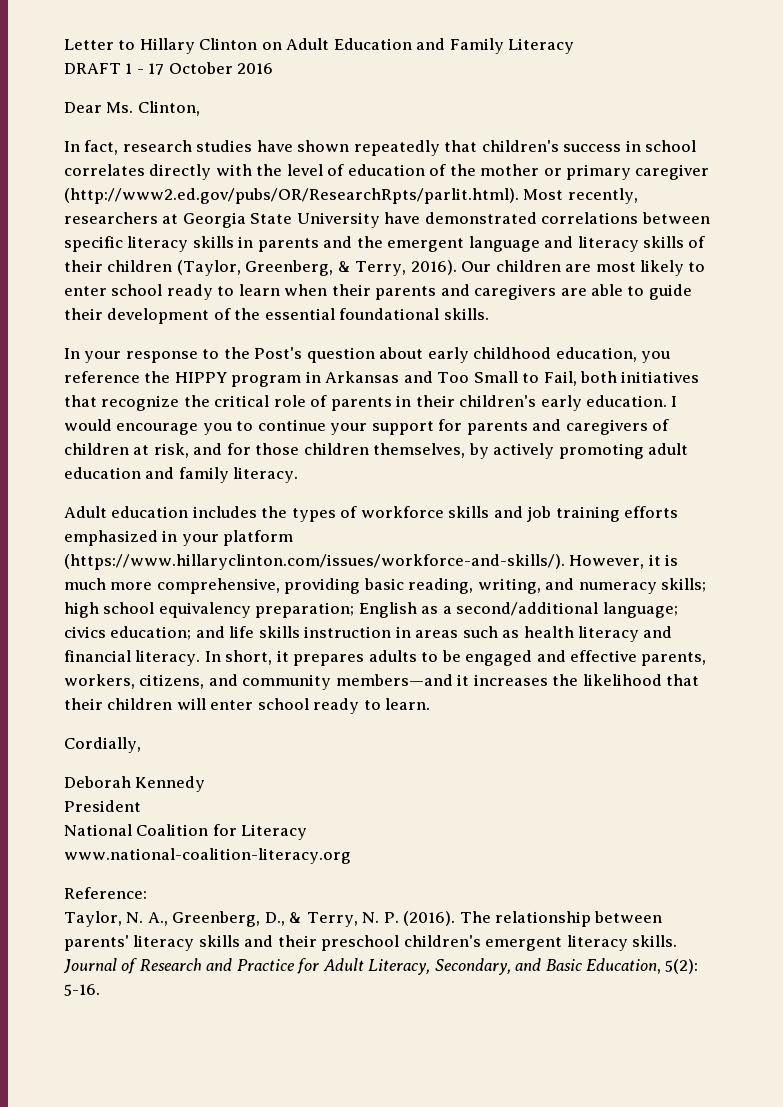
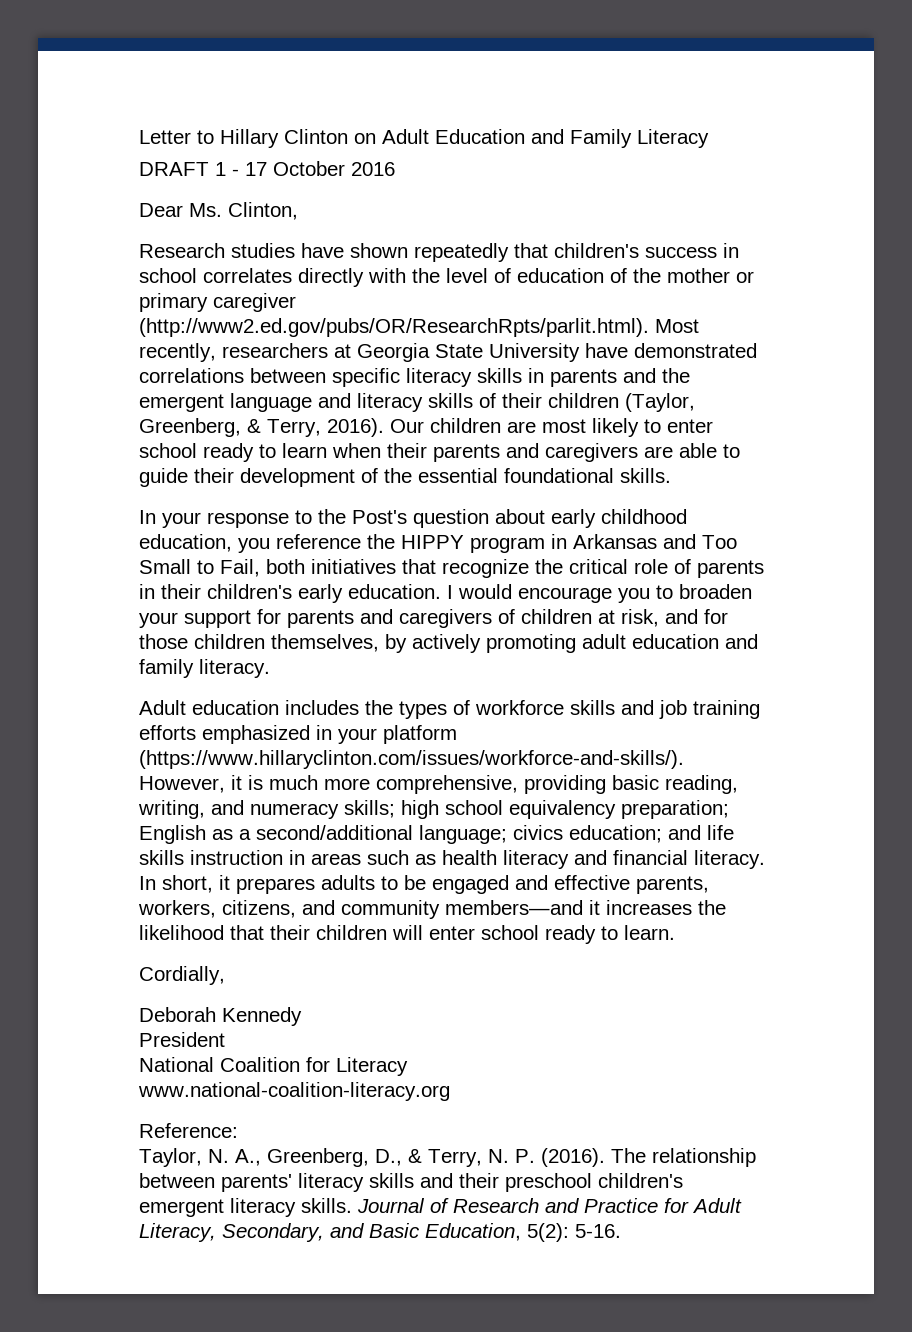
- In fact, research studies have shown repeatedly that children's success in school correlates directly with the level of education of the mother or primary caregiver (http://www2.ed.gov/pubs/OR/ResearchRpts/parlit.html). Most recently, researchers at Georgia State University have demonstrated correlations between specific literacy skills in parents and the emergent language and literacy skills of their children (Taylor, Greenberg, & Terry, 2016).
+ Research studies have shown repeatedly that children's success in school correlates directly with the level of education of the mother or primary caregiver (http://www2.ed.gov/pubs/OR/ResearchRpts/parlit.html). Most recently, researchers at Georgia State University have demonstrated correlations between specific literacy skills in parents and the emergent language and literacy skills of their children (Taylor, Greenberg, & Terry, 2016).
- I would encourage you to continue your support for parents and caregivers of children at risk, and for those children themselves, by actively promoting adult education and family literacy.
+ I would encourage you to broaden your support for parents and caregivers of children at risk, and for those children themselves, by actively promoting adult education and family literacy.

